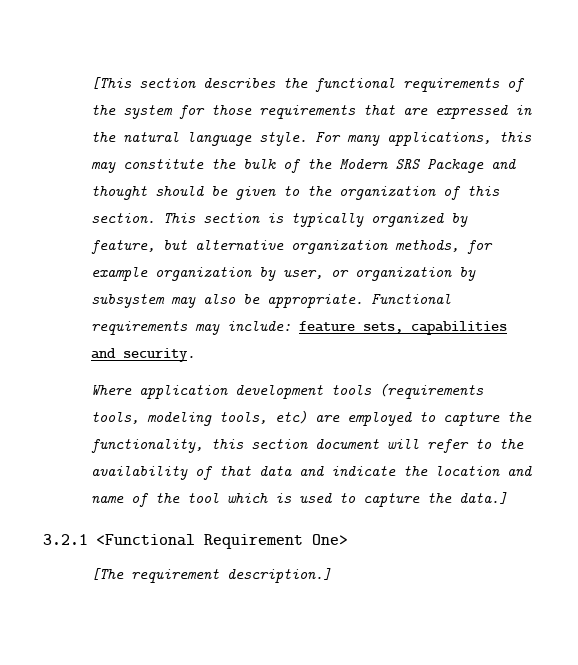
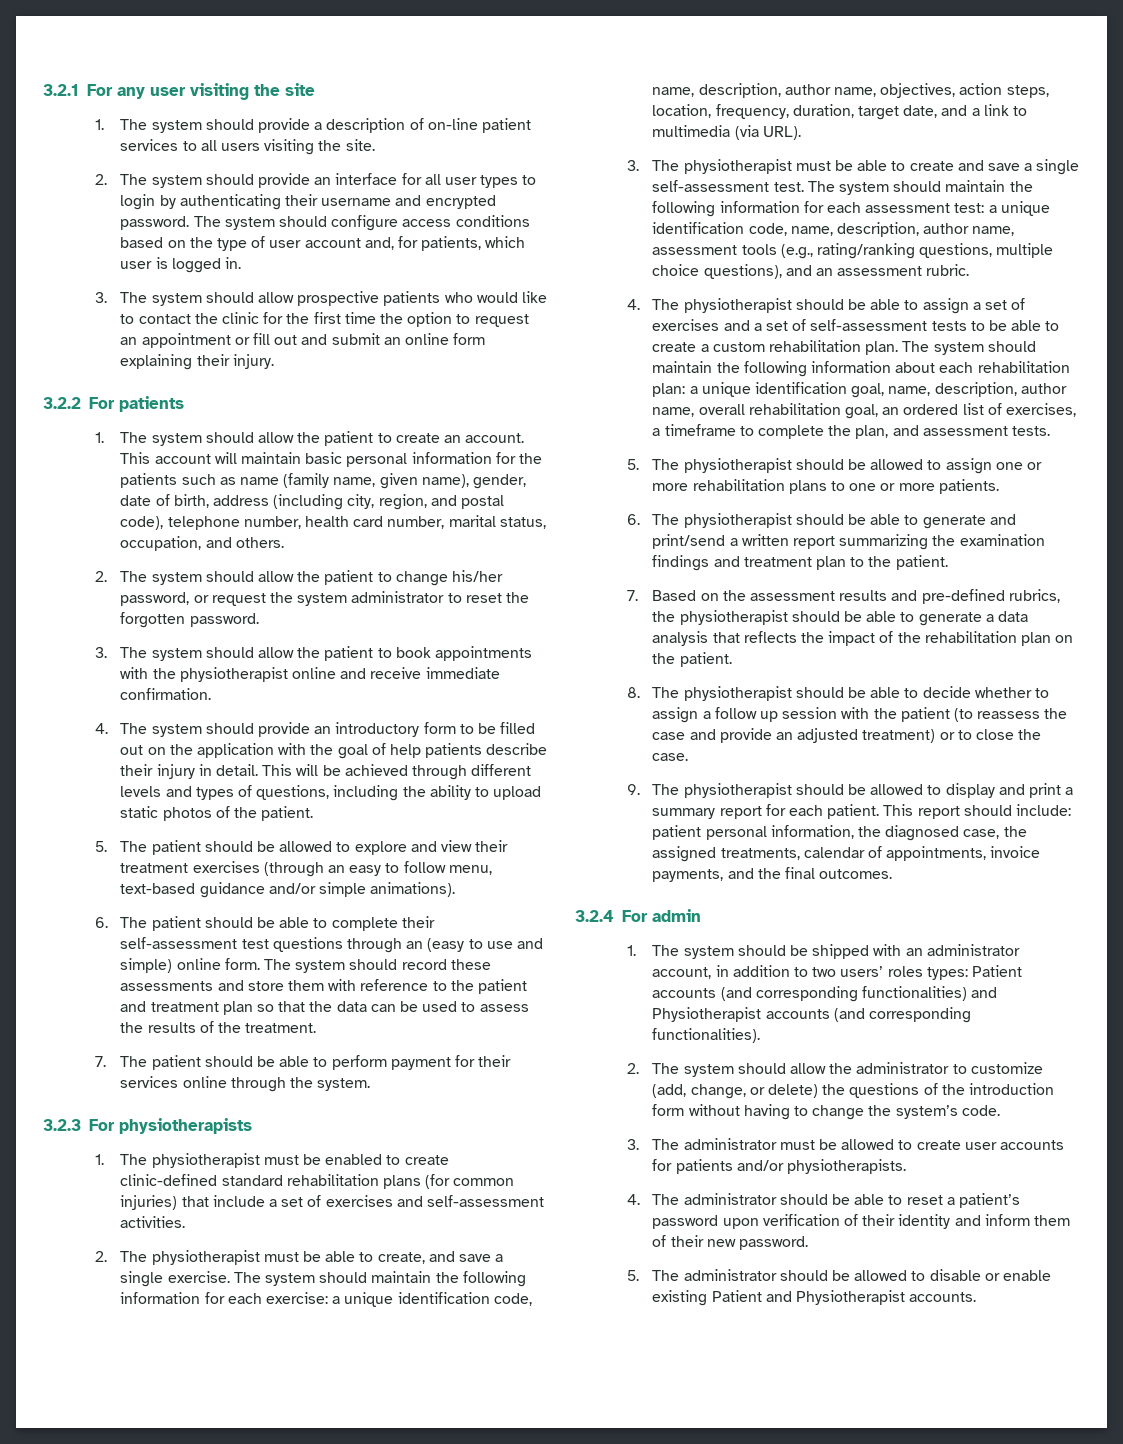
- [This section describes the functional requirements of the system for those requirements that are expressed in the natural language style. For many applications, this may constitute the bulk of the Modern SRS Package and thought should be given to the organization of this section. This section is typically organized by feature, but alternative organization methods, for example organization by user, or organization by subsystem may also be appropriate. Functional requirements may include: feature sets, capabilities and security.
- Where application development tools (requirements tools, modeling tools, etc) are employed to capture the functionality, this section document will refer to the availability of that data and indicate the location and name of the tool which is used to capture the data.]
- 3.2.1 <Functional Requirement One>
- [The requirement description.]
+ 3.2.1 For any user visiting the site
+ 1. The system should provide a description of on-line patient services to all users visiting the site.
+ 2. The system should provide an interface for all user types to login by authenticating their username and encrypted password. The system should configure access conditions based on the type of user account and, for patients, which user is logged in.
+ 3. The system should allow prospective patients who would like to contact the clinic for the first time the option to request an appointment or fill out and submit an online form explaining their injury.
+ 3.2.2 For patients
+ 1. The system should allow the patient to create an account. This account will maintain basic personal information for the patients such as name (family name, given name), gender, date of birth, address (including city, region, and postal code), telephone number, health card number, marital status, occupation, and others.
+ 2. The system should allow the patient to change his/her password, or request the system administrator to reset the forgotten password.
+ 3. The system should allow the patient to book appointments with the physiotherapist online and receive immediate confirmation.
+ 4. The system should provide an introductory form to be filled out on the application with the goal of help patients describe their injury in detail. This will be achieved through different levels and types of questions, including the ability to upload static photos of the patient.
+ 5. The patient should be allowed to explore and view their treatment exercises (through an easy to follow menu, text-based guidance and/or simple animations).
+ 6. The patient should be able to complete their self-assessment test questions through an (easy to use and simple) online form. The system should record these assessments and store them with reference to the patient and treatment plan so that the data can be used to assess the results of the treatment.
+ 7. The patient should be able to perform payment for their services online through the system.
+ 3.2.3 For physiotherapists
+ 1. The physiotherapist must be enabled to create clinic-defined standard rehabilitation plans (for common injuries) that include a set of exercises and self-assessment activities.
+ 2. The physiotherapist must be able to create, and save a single exercise. The system should maintain the following information for each exercise: a unique identification code, name, description, author name, objectives, action steps, location, frequency, duration, target date, and a link to multimedia (via URL).
+ 3. The physiotherapist must be able to create and save a single self-assessment test. The system should maintain the following information for each assessment test: a unique identification code, name, description, author name, assessment tools (e.g., rating/ranking questions, multiple choice questions), and an assessment rubric.
+ 4. The physiotherapist should be able to assign a set of exercises and a set of self-assessment tests to be able to create a custom rehabilitation plan. The system should maintain the following information about each rehabilitation plan: a unique identification goal, name, description, author name, overall rehabilitation goal, an ordered list of exercises, a timeframe to complete the plan, and assessment tests.
+ 5. The physiotherapist should be allowed to assign one or more rehabilitation plans to one or more patients.
+ 6. The physiotherapist should be able to generate and print/send a written report summarizing the examination findings and treatment plan to the patient.
+ 7. Based on the assessment results and pre-defined rubrics, the physiotherapist should be able to generate a data analysis that reflects the impact of the rehabilitation plan on the patient.
+ 8. The physiotherapist should be able to decide whether to assign a follow up session with the patient (to reassess the case and provide an adjusted treatment) or to close the case.
+ 9. The physiotherapist should be allowed to display and print a summary report for each patient. This report should include: patient personal information, the diagnosed case, the assigned treatments, calendar of appointments, invoice payments, and the final outcomes.
+ 3.2.4 For admin
+ 1. The system should be shipped with an administrator account, in addition to two users’ roles types: Patient accounts (and corresponding functionalities) and Physiotherapist accounts (and corresponding functionalities).
+ 2. The system should allow the administrator to customize (add, change, or delete) the questions of the introduction form without having to change the system’s code.
+ 3. The administrator must be allowed to create user accounts for patients and/or physiotherapists.
+ 4. The administrator should be able to reset a patient’s password upon verification of their identity and inform them of their new password.
+ 5. The administrator should be allowed to disable or enable existing Patient and Physiotherapist accounts.

